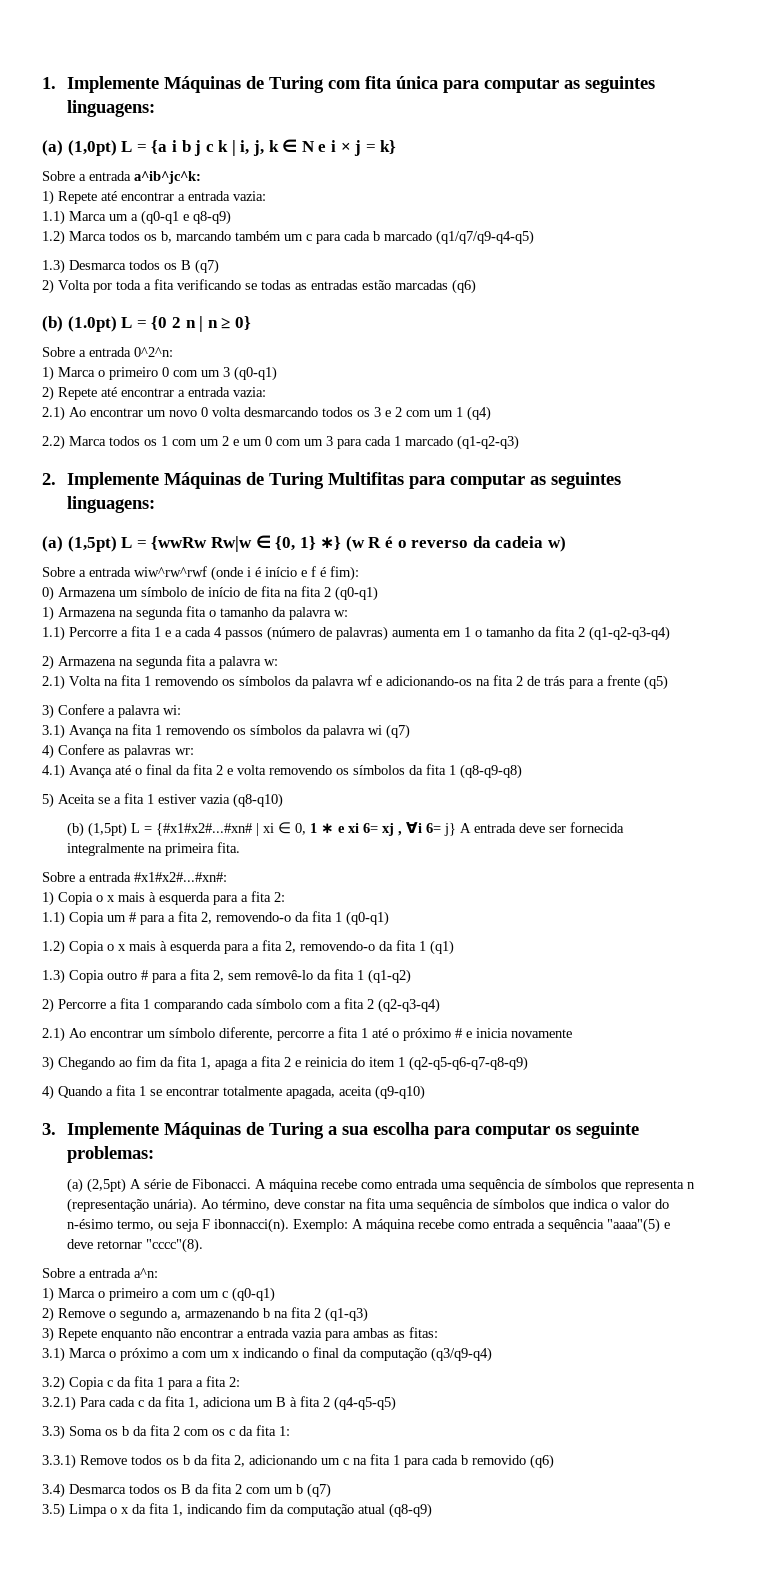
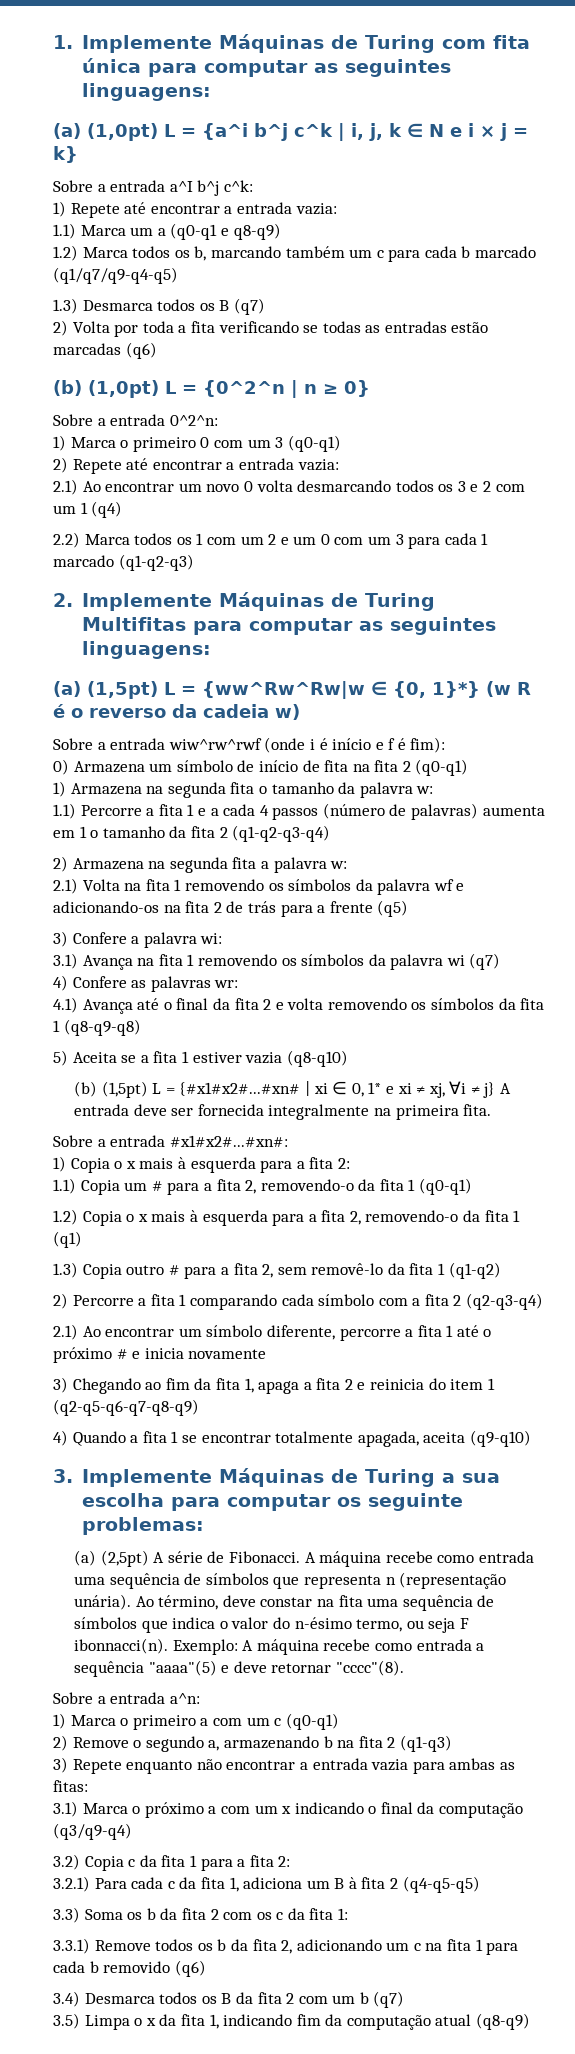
- (a) (1,0pt) L = {a i b j c k | i, j, k ∈ N e i × j = k}
+ (a) (1,0pt) L = {a^i b^j c^k | i, j, k ∈ N e i × j = k}
- Sobre a entrada a^ib^jc^k:
+ Sobre a entrada a^I b^j c^k:
- (b) (1.0pt) L = {0 2 n | n ≥ 0}
+ (b) (1,0pt) L = {0^2^n | n ≥ 0}
- (a) (1,5pt) L = {wwRw Rw|w ∈ {0, 1} ∗} (w R é o reverso da cadeia w)
+ (a) (1,5pt) L = {ww^Rw^Rw|w ∈ {0, 1}*} (w R é o reverso da cadeia w)
- (b) (1,5pt) L = {#x1#x2#...#xn# | xi ∈ 0, 1 ∗ e xi 6= xj , ∀i 6= j} A entrada deve ser fornecida integralmente na primeira fita.
+ (b) (1,5pt) L = {#x1#x2#...#xn# | xi ∈ 0, 1* e xi ≠ xj, ∀i ≠ j} A entrada deve ser fornecida integralmente na primeira fita.

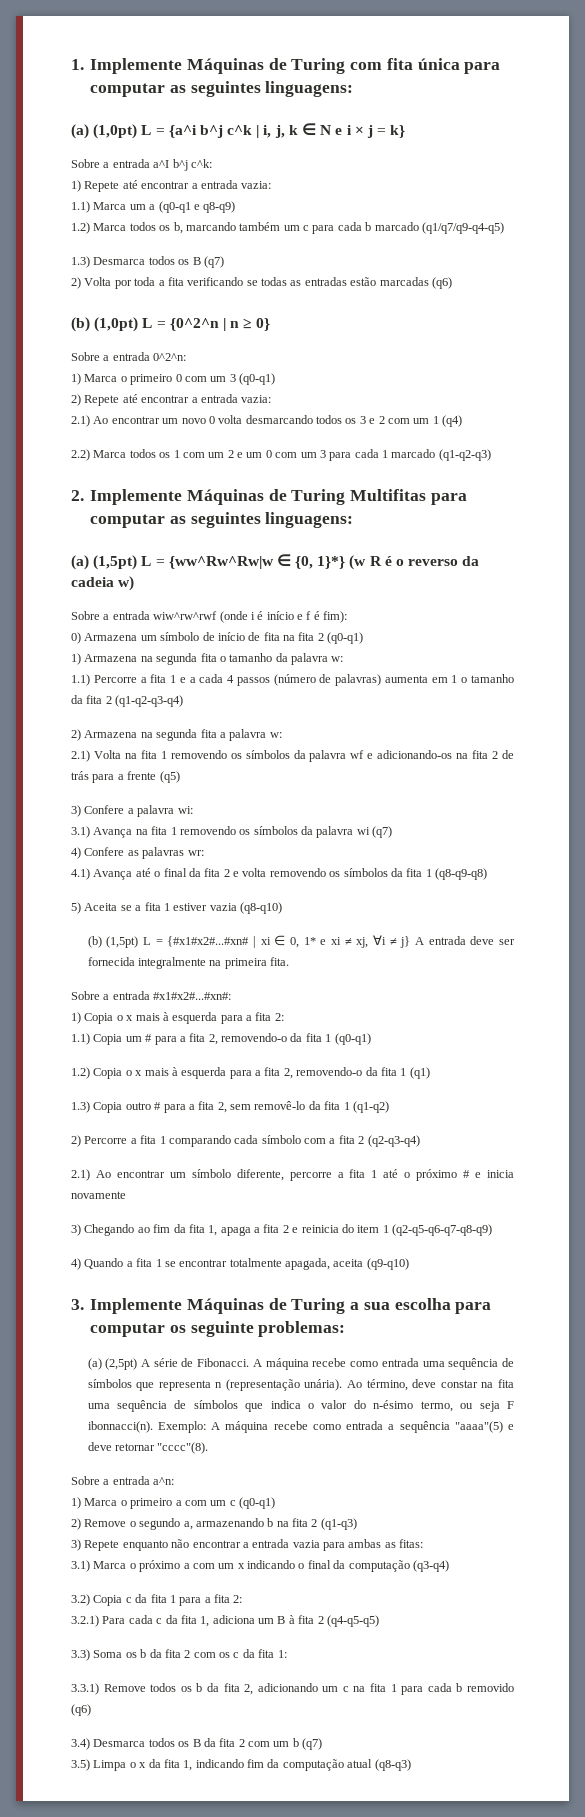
- 3.1) Marca o próximo a com um x indicando o final da computação (q3/q9-q4)
+ 3.1) Marca o próximo a com um x indicando o final da computação (q3-q4)
- 3.5) Limpa o x da fita 1, indicando fim da computação atual (q8-q9)
+ 3.5) Limpa o x da fita 1, indicando fim da computação atual (q8-q3)

